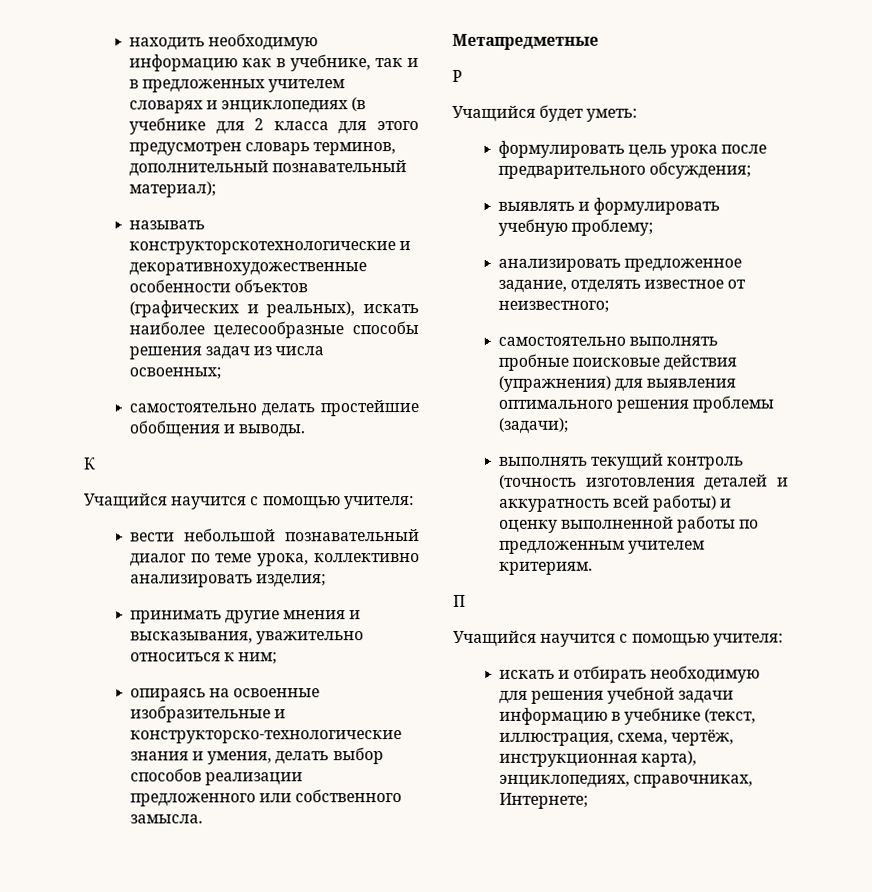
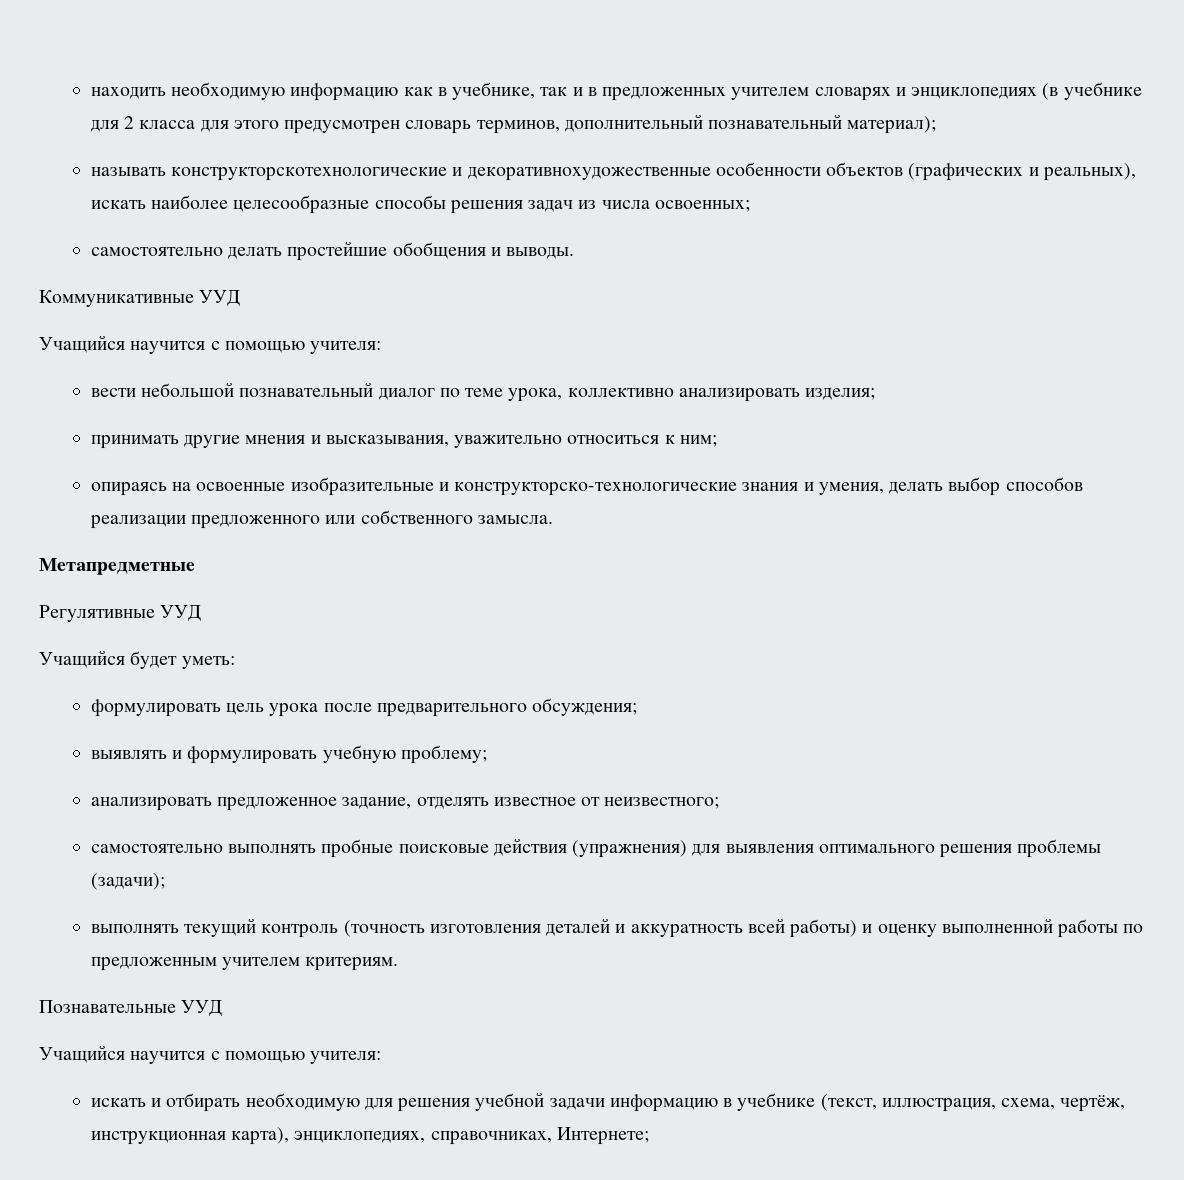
- К
+ Коммуникативные УУД
- Р
+ Регулятивные УУД
- П
+ Познавательные УУД

